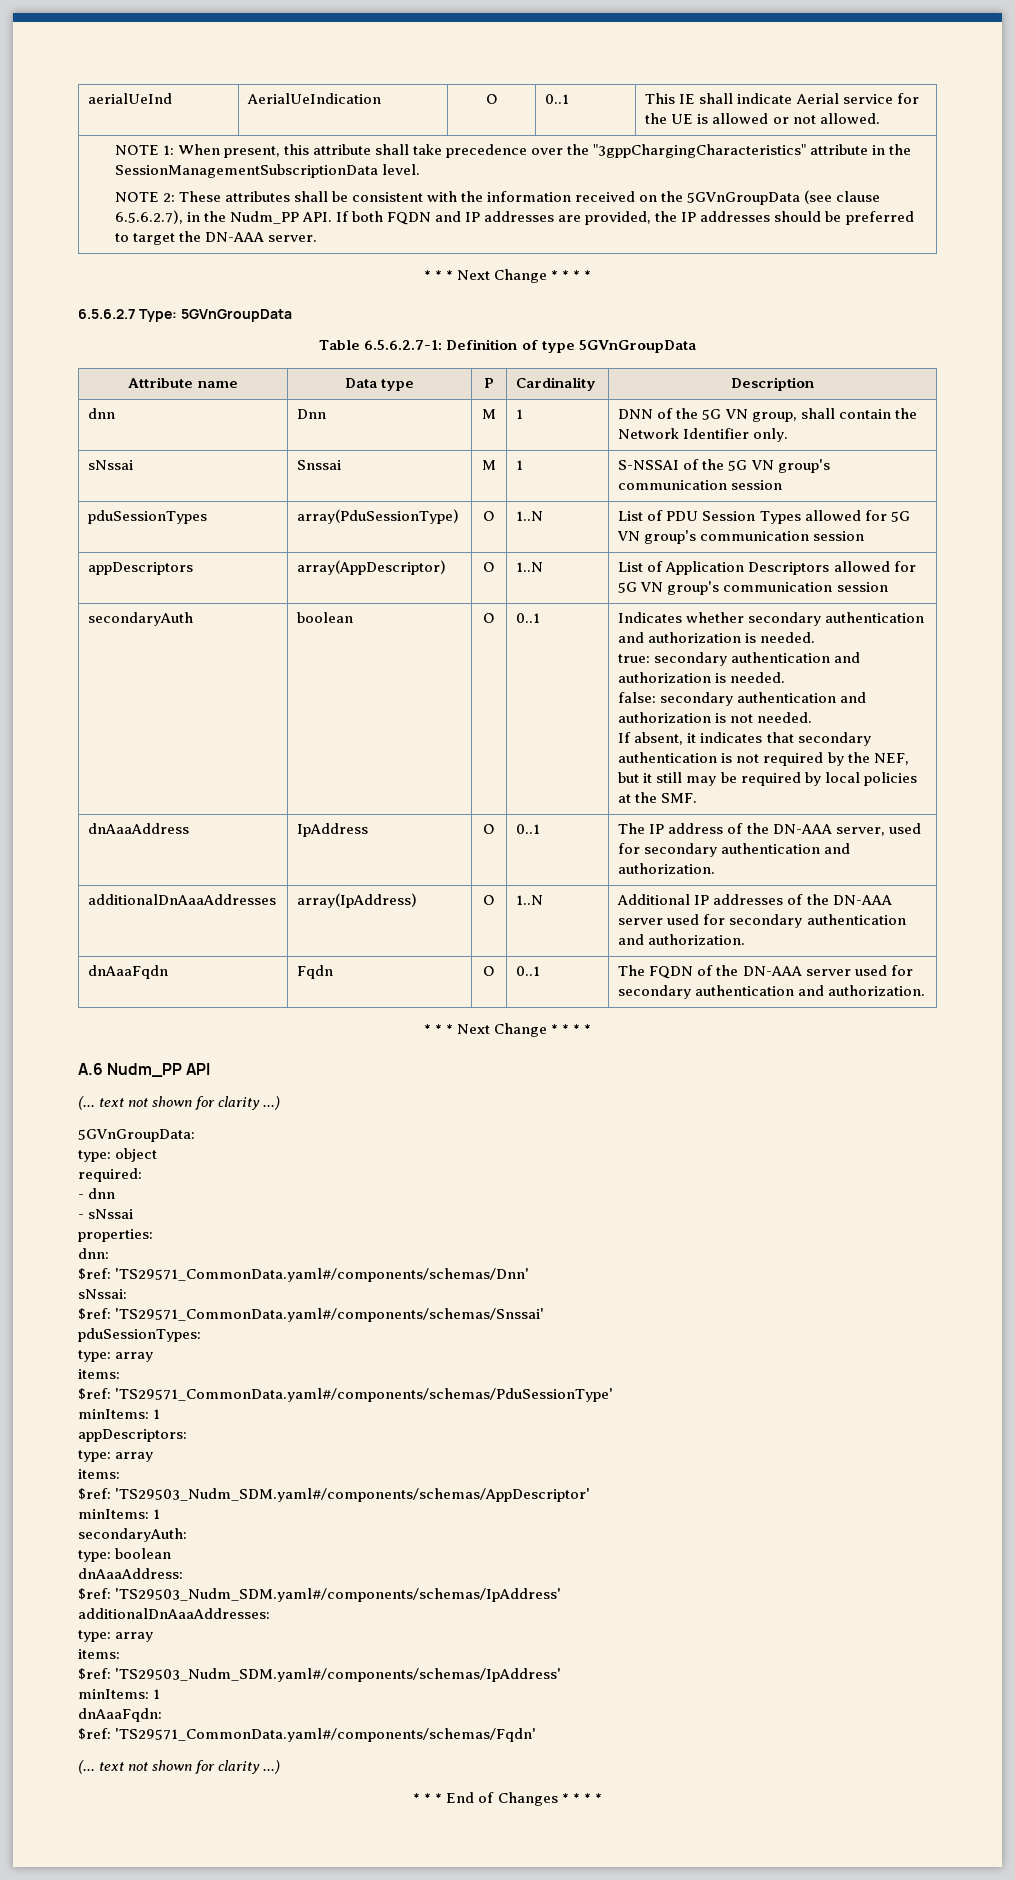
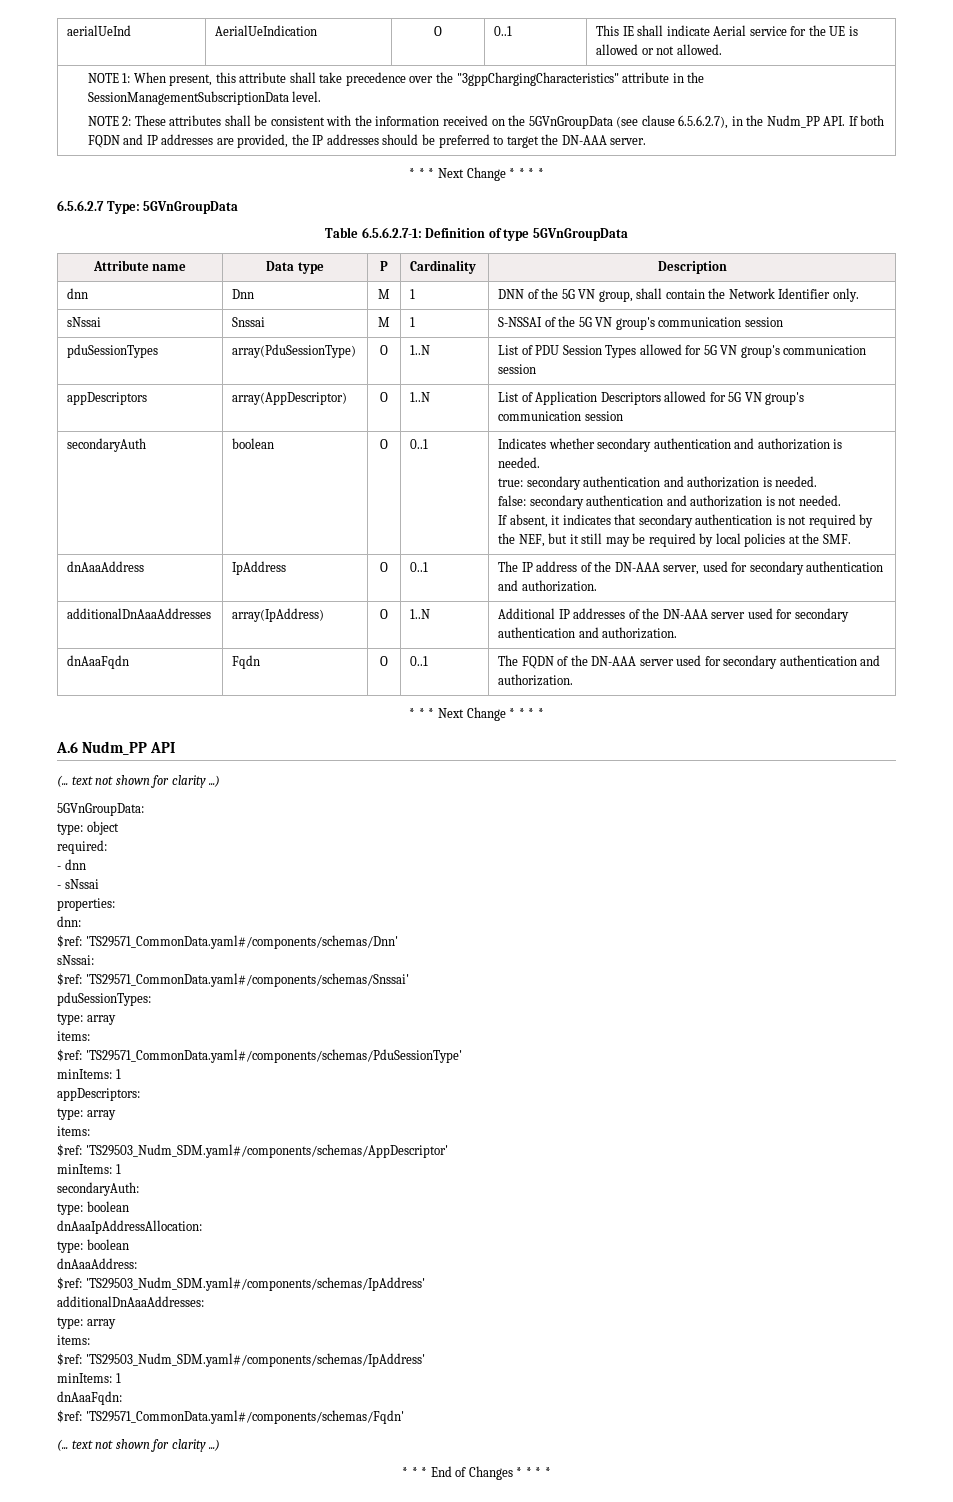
+ dnAaaIpAddressAllocation:
+ type: boolean

